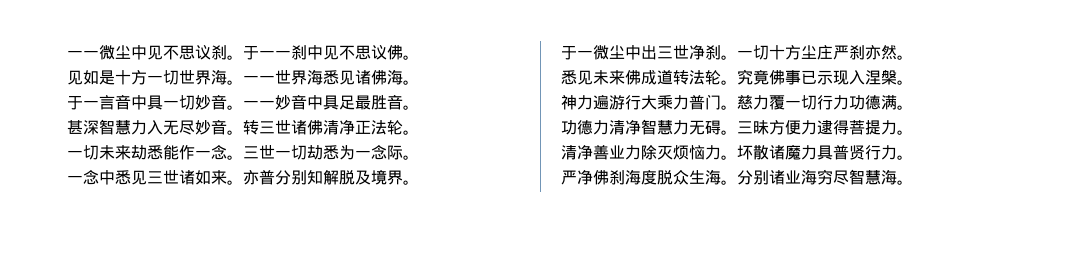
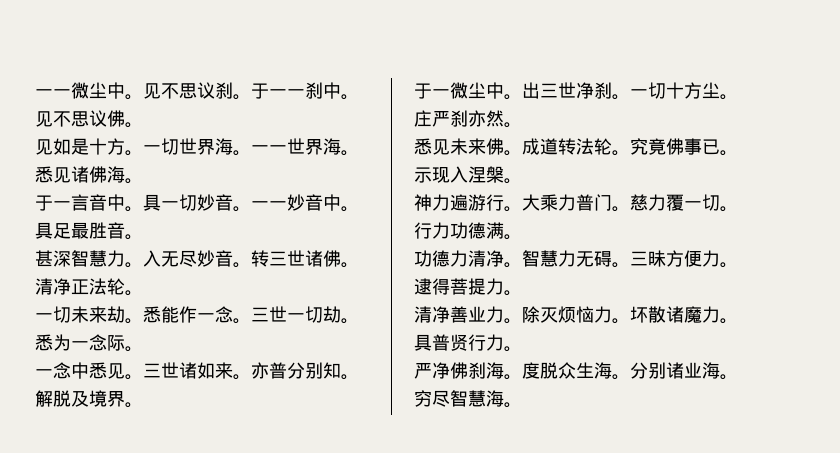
- 一一微尘中见不思议刹。
+ 一一微尘中。见不思议刹。
- 于一一刹中见不思议佛。
+ 于一一刹中。见不思议佛。
- 见如是十方一切世界海。
+ 见如是十方。一切世界海。
- 一一世界海悉见诸佛海。
+ 一一世界海。悉见诸佛海。
- 于一言音中具一切妙音。
+ 于一言音中。具一切妙音。
- 一一妙音中具足最胜音。
+ 一一妙音中。具足最胜音。
- 甚深智慧力入无尽妙音。
+ 甚深智慧力。入无尽妙音。
- 转三世诸佛清净正法轮。
+ 转三世诸佛。清净正法轮。
- 一切未来劫悉能作一念。
+ 一切未来劫。悉能作一念。
- 三世一切劫悉为一念际。
+ 三世一切劫。悉为一念际。
- 一念中悉见三世诸如来。
+ 一念中悉见。三世诸如来。
- 亦普分别知解脱及境界。
+ 亦普分别知。解脱及境界。
- 于一微尘中出三世净刹。
+ 于一微尘中。出三世净刹。
- 一切十方尘庄严刹亦然。
+ 一切十方尘。庄严刹亦然。
- 悉见未来佛成道转法轮。
+ 悉见未来佛。成道转法轮。
- 究竟佛事已示现入涅槃。
+ 究竟佛事已。示现入涅槃。
- 神力遍游行大乘力普门。
+ 神力遍游行。大乘力普门。
- 慈力覆一切行力功德满。
+ 慈力覆一切。行力功德满。
- 功德力清净智慧力无碍。
+ 功德力清净。智慧力无碍。
- 三昧方便力逮得菩提力。
+ 三昧方便力。逮得菩提力。
- 清净善业力除灭烦恼力。
+ 清净善业力。除灭烦恼力。
- 坏散诸魔力具普贤行力。
+ 坏散诸魔力。具普贤行力。
- 严净佛刹海度脱众生海。
+ 严净佛刹海。度脱众生海。
- 分别诸业海穷尽智慧海。
+ 分别诸业海。穷尽智慧海。

